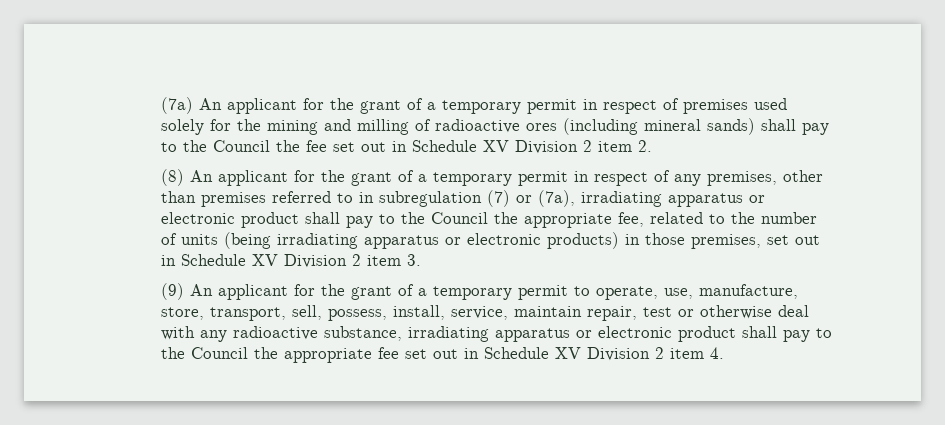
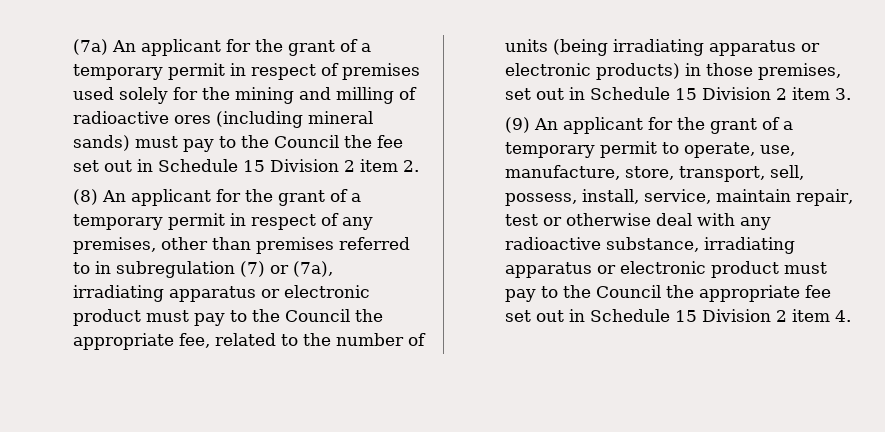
- (7a) An applicant for the grant of a temporary permit in respect of premises used solely for the mining and milling of radioactive ores (including mineral sands) shall pay to the Council the fee set out in Schedule XV Division 2 item 2.
+ (7a) An applicant for the grant of a temporary permit in respect of premises used solely for the mining and milling of radioactive ores (including mineral sands) must pay to the Council the fee set out in Schedule 15 Division 2 item 2.
- (8) An applicant for the grant of a temporary permit in respect of any premises, other than premises referred to in subregulation (7) or (7a), irradiating apparatus or electronic product shall pay to the Council the appropriate fee, related to the number of units (being irradiating apparatus or electronic products) in those premises, set out in Schedule XV Division 2 item 3.
+ (8) An applicant for the grant of a temporary permit in respect of any premises, other than premises referred to in subregulation (7) or (7a), irradiating apparatus or electronic product must pay to the Council the appropriate fee, related to the number of units (being irradiating apparatus or electronic products) in those premises, set out in Schedule 15 Division 2 item 3.
- (9) An applicant for the grant of a temporary permit to operate, use, manufacture, store, transport, sell, possess, install, service, maintain repair, test or otherwise deal with any radioactive substance, irradiating apparatus or electronic product shall pay to the Council the appropriate fee set out in Schedule XV Division 2 item 4.
+ (9) An applicant for the grant of a temporary permit to operate, use, manufacture, store, transport, sell, possess, install, service, maintain repair, test or otherwise deal with any radioactive substance, irradiating apparatus or electronic product must pay to the Council the appropriate fee set out in Schedule 15 Division 2 item 4.

